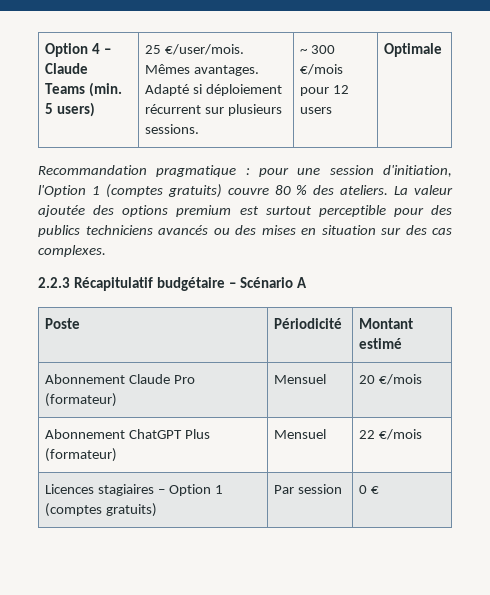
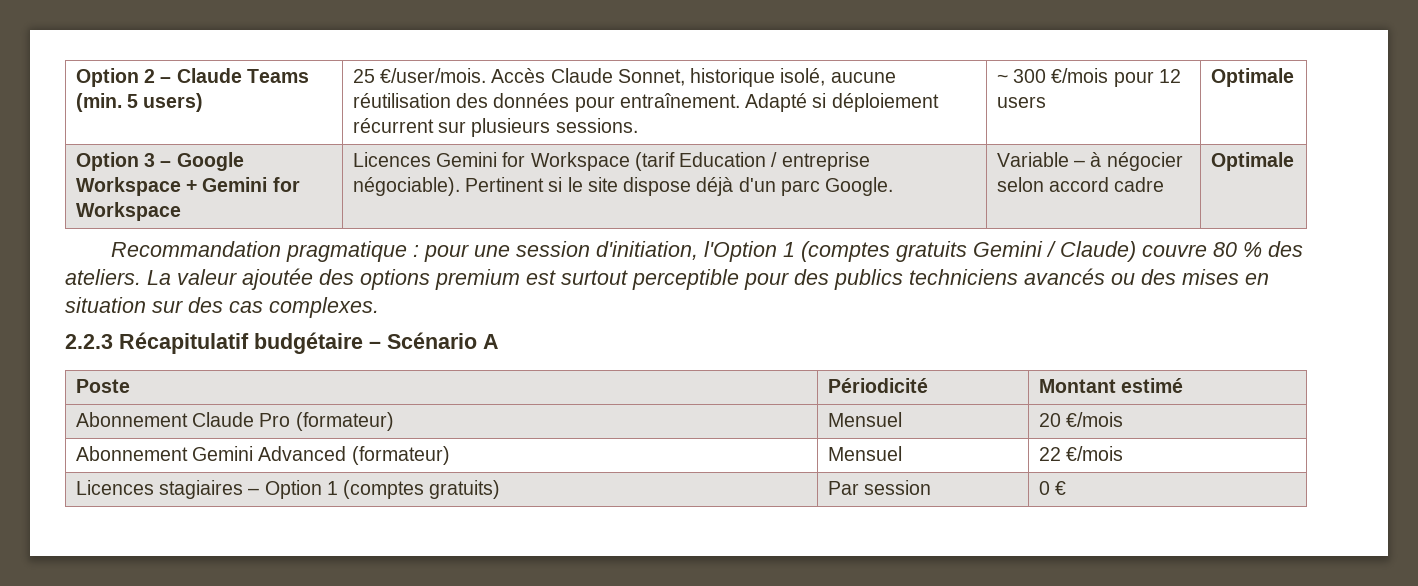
- Option 4 – Claude Teams (min. 5 users) | 25 €/user/mois. Mêmes avantages. Adapté si déploiement récurrent sur plusieurs sessions. | ~ 300 €/mois pour 12 users | Optimale
+ Option 2 – Claude Teams (min. 5 users) | 25 €/user/mois. Accès Claude Sonnet, historique isolé, aucune réutilisation des données pour entraînement. Adapté si déploiement récurrent sur plusieurs sessions. | ~ 300 €/mois pour 12 users | Optimale
+ Option 3 – Google Workspace + Gemini for Workspace | Licences Gemini for Workspace (tarif Education / entreprise négociable). Pertinent si le site dispose déjà d'un parc Google. | Variable – à négocier selon accord cadre | Optimale
- Recommandation pragmatique : pour une session d'initiation, l'Option 1 (comptes gratuits) couvre 80 % des ateliers.
+ Recommandation pragmatique : pour une session d'initiation, l'Option 1 (comptes gratuits Gemini / Claude) couvre 80 % des ateliers.
- Abonnement ChatGPT Plus (formateur) | Mensuel | 22 €/mois
+ Abonnement Gemini Advanced (formateur) | Mensuel | 22 €/mois

